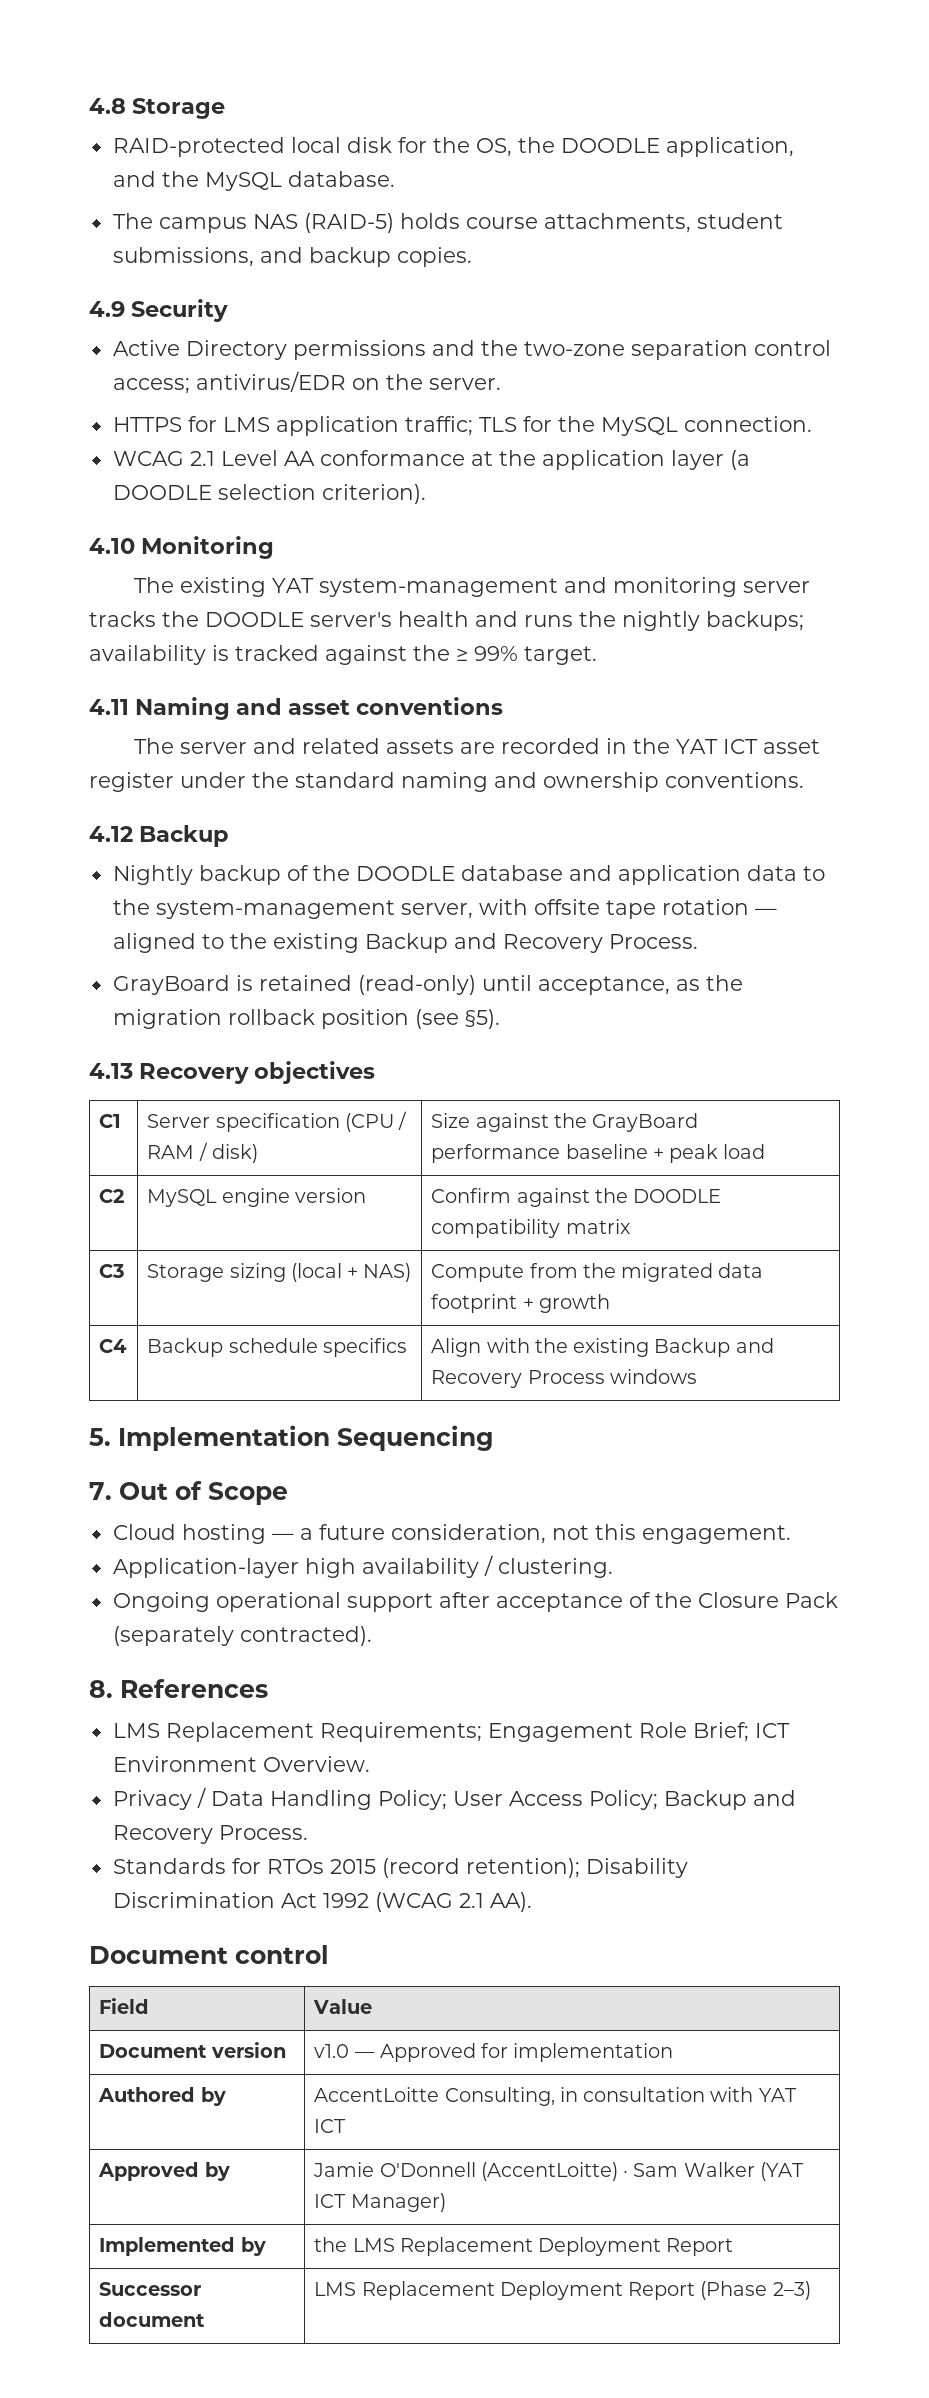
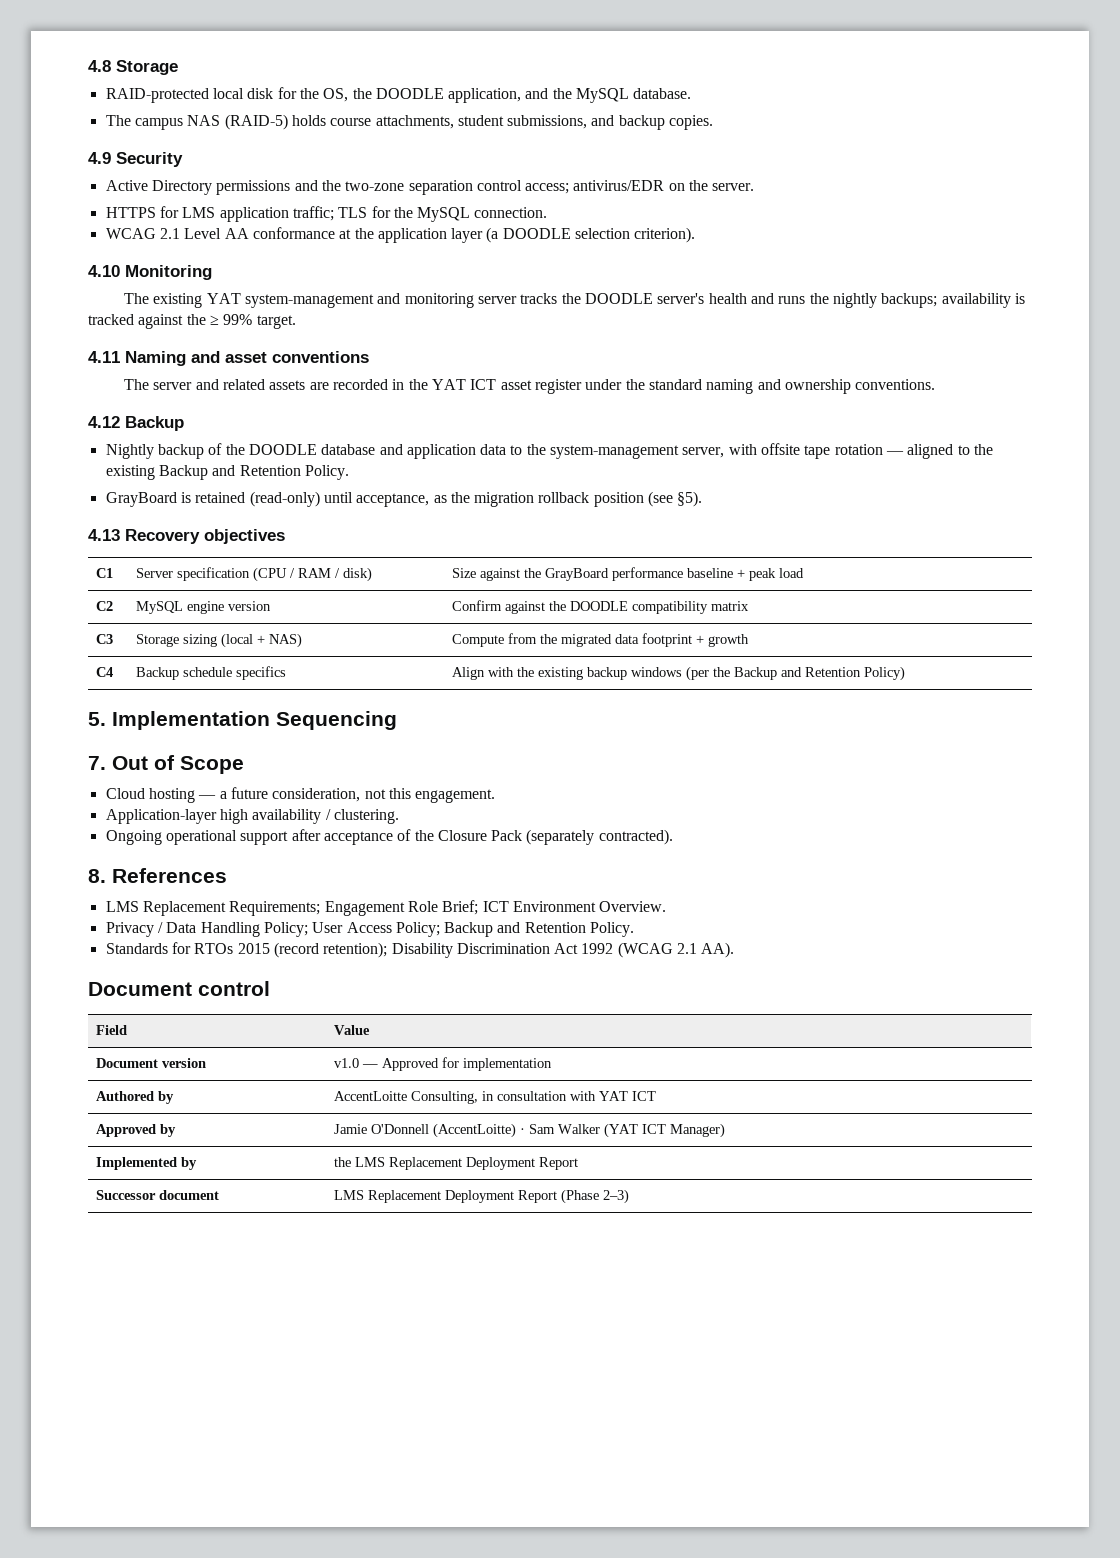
- Nightly backup of the DOODLE database and application data to the system-management server, with offsite tape rotation — aligned to the existing Backup and Recovery Process.
+ Nightly backup of the DOODLE database and application data to the system-management server, with offsite tape rotation — aligned to the existing Backup and Retention Policy.
- C4 | Backup schedule specifics | Align with the existing Backup and Recovery Process windows
+ C4 | Backup schedule specifics | Align with the existing backup windows (per the Backup and Retention Policy)
- Privacy / Data Handling Policy; User Access Policy; Backup and Recovery Process.
+ Privacy / Data Handling Policy; User Access Policy; Backup and Retention Policy.

